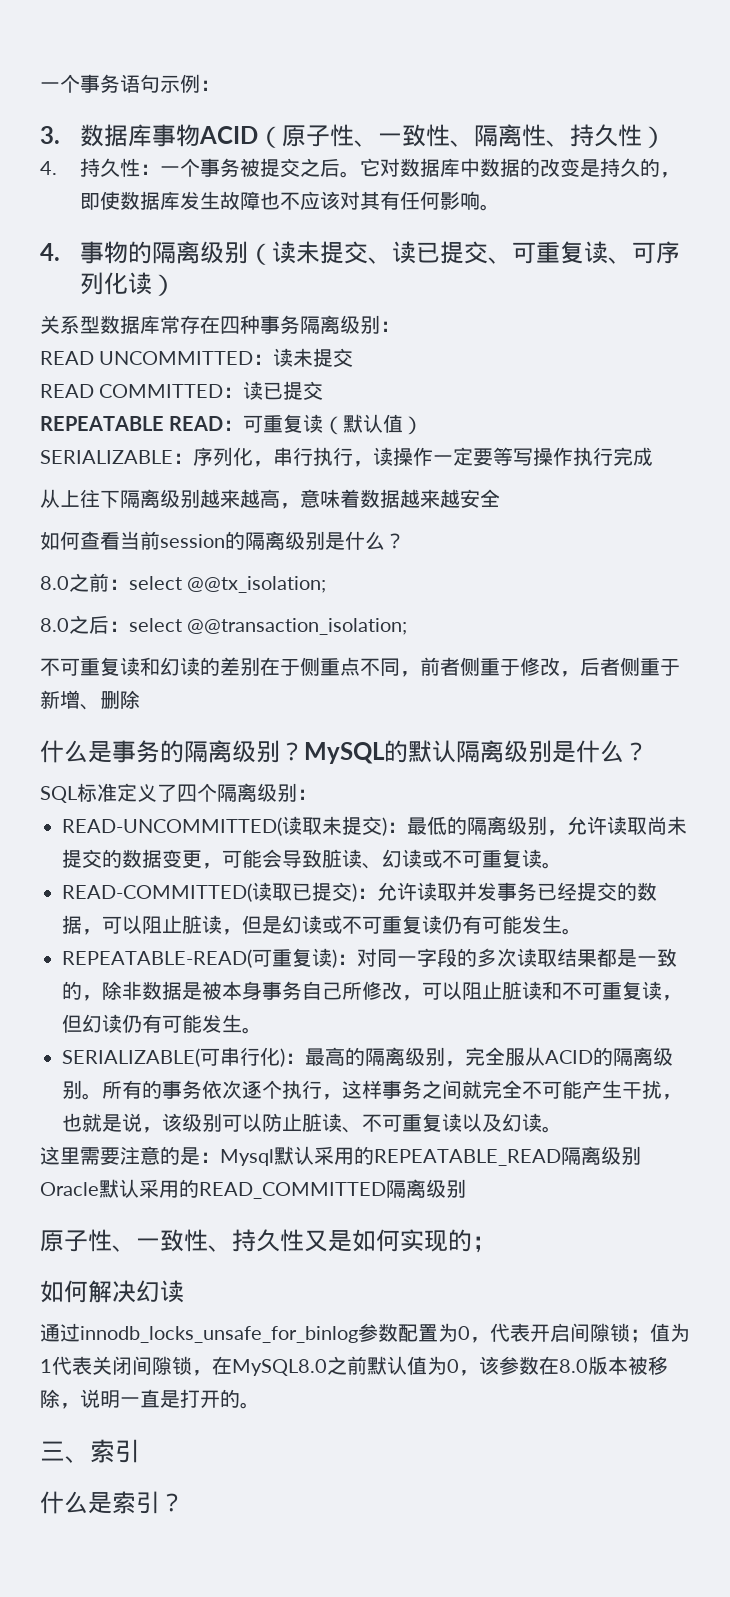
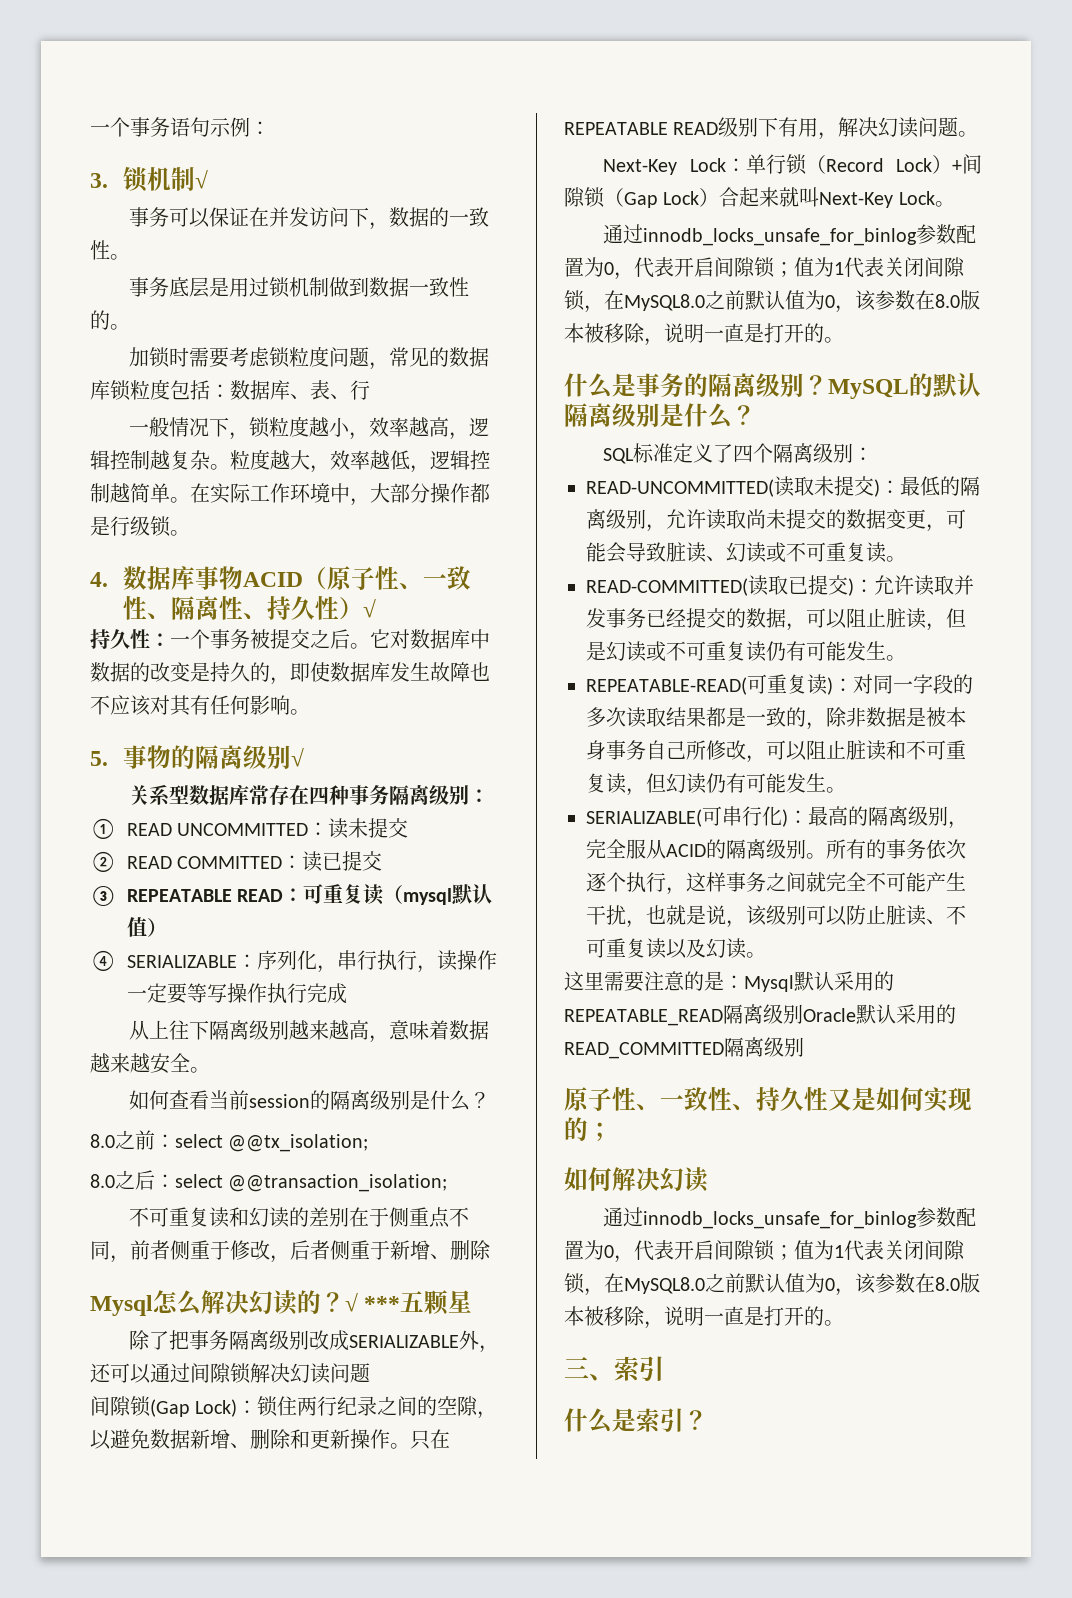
- 3.数据库事物ACID（原子性、一致性、隔离性、持久性）
- 4.持久性：一个事务被提交之后。
+ 3.锁机制√
+ 事务可以保证在并发访问下，数据的一致性。
+ 事务底层是用过锁机制做到数据一致性的。
+ 加锁时需要考虑锁粒度问题，常见的数据库锁粒度包括：数据库、表、行
+ 一般情况下，锁粒度越小，效率越高，逻辑控制越复杂。粒度越大，效率越低，逻辑控制越简单。在实际工作环境中，大部分操作都是行级锁。
+ 4.数据库事物ACID（原子性、一致性、隔离性、持久性）√
+ 持久性：一个事务被提交之后。
- 4.事物的隔离级别（读未提交、读已提交、可重复读、可序列化读）
+ 5.事物的隔离级别√
- READ UNCOMMITTED：读未提交
+ ① READ UNCOMMITTED：读未提交
- READ COMMITTED：读已提交
+ ② READ COMMITTED：读已提交
- REPEATABLE READ：可重复读（默认值）
+ ③ REPEATABLE READ：可重复读（mysql默认值）
- SERIALIZABLE：序列化，串行执行，读操作一定要等写操作执行完成
+ ④ SERIALIZABLE：序列化，串行执行，读操作一定要等写操作执行完成
- 从上往下隔离级别越来越高，意味着数据越来越安全
+ 从上往下隔离级别越来越高，意味着数据越来越安全。
+ Mysql怎么解决幻读的？√ ***五颗星
+ 除了把事务隔离级别改成SERIALIZABLE外，还可以通过间隙锁解决幻读问题
+ 间隙锁(Gap Lock)：锁住两行纪录之间的空隙，以避免数据新增、删除和更新操作。只在REPEATABLE READ级别下有用，解决幻读问题。
+ Next-Key Lock：单行锁（Record Lock）+间隙锁（Gap Lock）合起来就叫Next-Key Lock。
+ 通过innodb_locks_unsafe_for_binlog参数配置为0，代表开启间隙锁；值为1代表关闭间隙锁，在MySQL8.0之前默认值为0，该参数在8.0版本被移除，说明一直是打开的。

